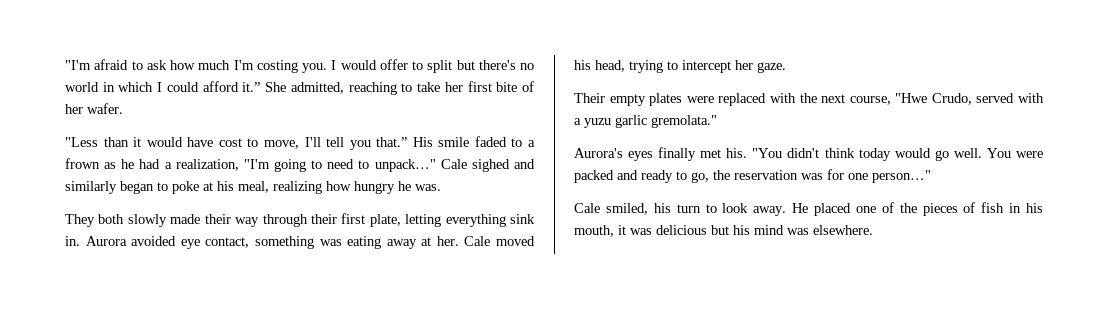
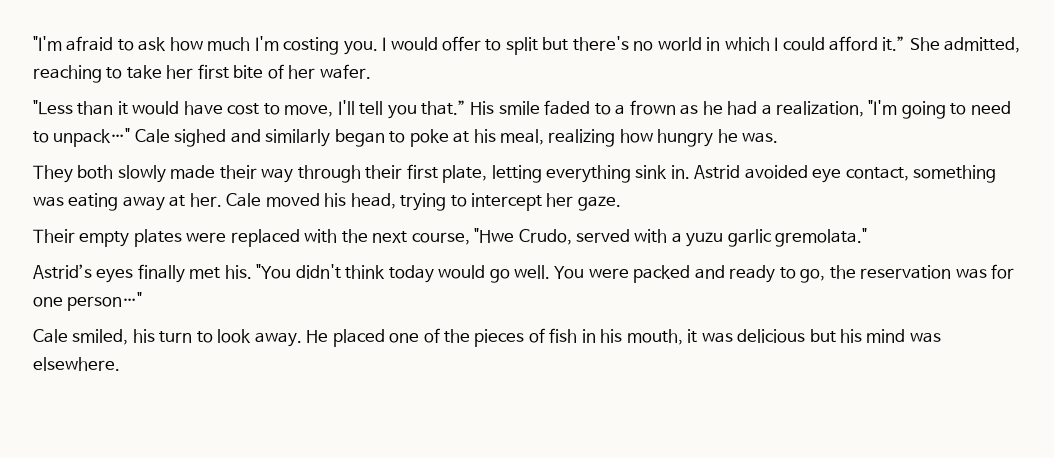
- Aurora avoided eye contact, something was eating away at her.
+ Astrid avoided eye contact, something was eating away at her.
- Aurora's eyes finally met his.
+ Astrid’s eyes finally met his.

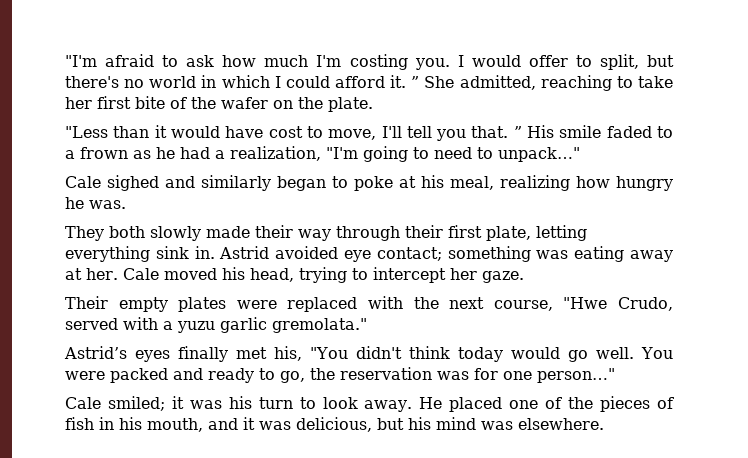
- I would offer to split but there's no world in which I could afford it.” She admitted, reaching to take her first bite of her wafer.
+ I would offer to split, but there's no world in which I could afford it. ” She admitted, reaching to take her first bite of the wafer on the plate.
- "Less than it would have cost to move, I'll tell you that.” His smile faded to a frown as he had a realization, "I'm going to need to unpack…" Cale sighed and similarly began to poke at his meal, realizing how hungry he was.
+ "Less than it would have cost to move, I'll tell you that. ” His smile faded to a frown as he had a realization, "I'm going to need to unpack…"
+ Cale sighed and similarly began to poke at his meal, realizing how hungry he was.
- Astrid avoided eye contact, something was eating away at her.
+ Astrid avoided eye contact; something was eating away at her.
- Astrid’s eyes finally met his. "You didn't think today would go well.
+ Astrid’s eyes finally met his, "You didn't think today would go well.
- Cale smiled, his turn to look away.
+ Cale smiled; it was his turn to look away.
- He placed one of the pieces of fish in his mouth, it was delicious but his mind was elsewhere.
+ He placed one of the pieces of fish in his mouth, and it was delicious, but his mind was elsewhere.

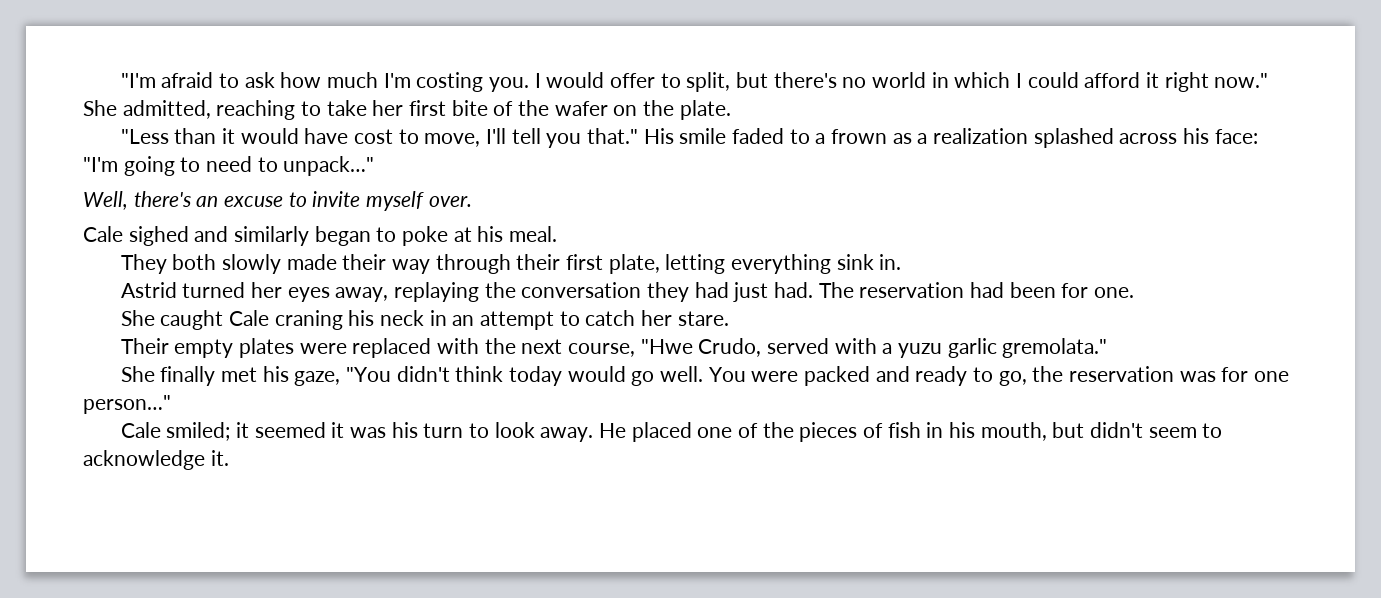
- I would offer to split, but there's no world in which I could afford it. ” She admitted, reaching to take her first bite of the wafer on the plate.
+ I would offer to split, but there's no world in which I could afford it right now." She admitted, reaching to take her first bite of the wafer on the plate.
- "Less than it would have cost to move, I'll tell you that. ” His smile faded to a frown as he had a realization, "I'm going to need to unpack…"
+ "Less than it would have cost to move, I'll tell you that." His smile faded to a frown as a realization splashed across his face: "I'm going to need to unpack…"
+ Well, there's an excuse to invite myself over.
- Cale sighed and similarly began to poke at his meal, realizing how hungry he was.
+ Cale sighed and similarly began to poke at his meal.
- They both slowly made their way through their first plate, letting everything sink in. Astrid avoided eye contact; something was eating away at her. Cale moved his head, trying to intercept her gaze.
+ They both slowly made their way through their first plate, letting everything sink in.
+ Astrid turned her eyes away, replaying the conversation they had just had. The reservation had been for one.
+ She caught Cale craning his neck in an attempt to catch her stare.
- Astrid’s eyes finally met his, "You didn't think today would go well.
+ She finally met his gaze, "You didn't think today would go well.
- Cale smiled; it was his turn to look away.
+ Cale smiled; it seemed it was his turn to look away.
- He placed one of the pieces of fish in his mouth, and it was delicious, but his mind was elsewhere.
+ He placed one of the pieces of fish in his mouth, but didn't seem to acknowledge it.

